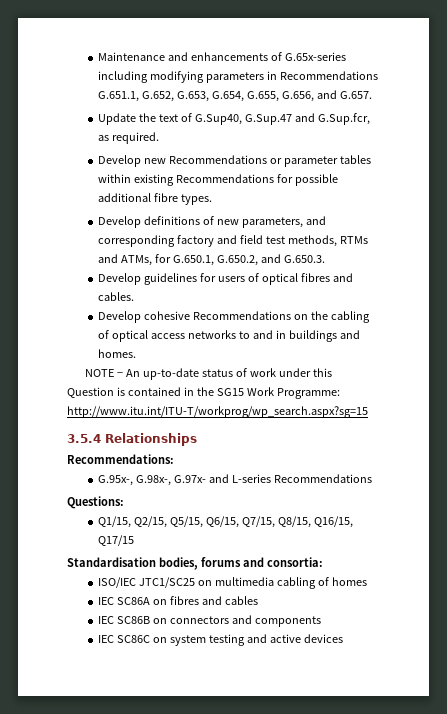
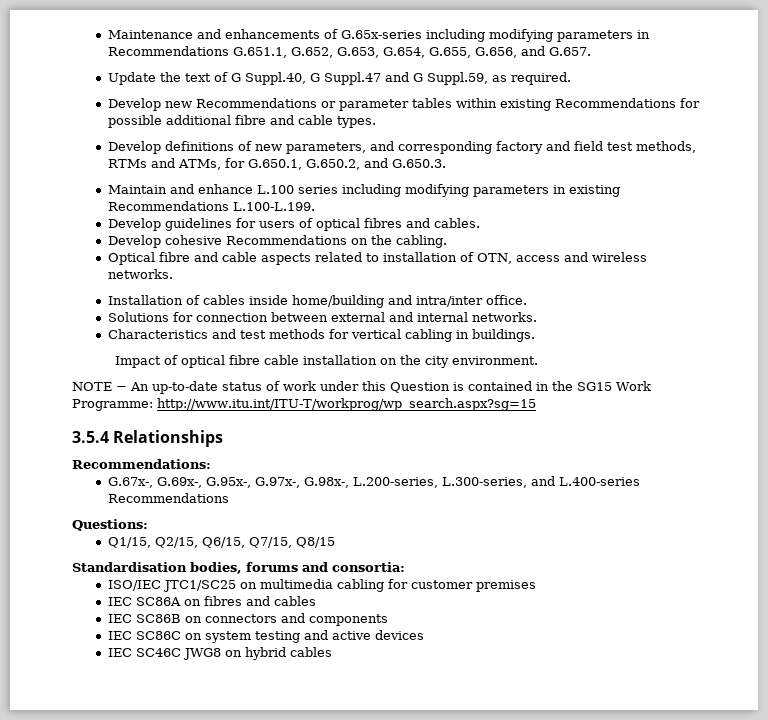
- Update the text of G.Sup40, G.Sup.47 and G.Sup.fcr, as required.
+ Update the text of G Suppl.40, G Suppl.47 and G Suppl.59, as required.
- Develop new Recommendations or parameter tables within existing Recommendations for possible additional fibre types.
+ Develop new Recommendations or parameter tables within existing Recommendations for possible additional fibre and cable types.
+ Maintain and enhance L.100 series including modifying parameters in existing Recommendations L.100-L.199.
- Develop cohesive Recommendations on the cabling of optical access networks to and in buildings and homes.
+ Develop cohesive Recommendations on the cabling.
+ Optical fibre and cable aspects related to installation of OTN, access and wireless networks.
+ Installation of cables inside home/building and intra/inter office.
+ Solutions for connection between external and internal networks.
+ Characteristics and test methods for vertical cabling in buildings.
+ Impact of optical fibre cable installation on the city environment.
- G.95x-, G.98x-, G.97x- and L-series Recommendations
+ G.67x-, G.69x-, G.95x-, G.97x-, G.98x-, L.200-series, L.300-series, and L.400-series Recommendations
- Q1/15, Q2/15, Q5/15, Q6/15, Q7/15, Q8/15, Q16/15, Q17/15
+ Q1/15, Q2/15, Q6/15, Q7/15, Q8/15
- ISO/IEC JTC1/SC25 on multimedia cabling of homes
+ ISO/IEC JTC1/SC25 on multimedia cabling for customer premises
+ IEC SC46C JWG8 on hybrid cables

